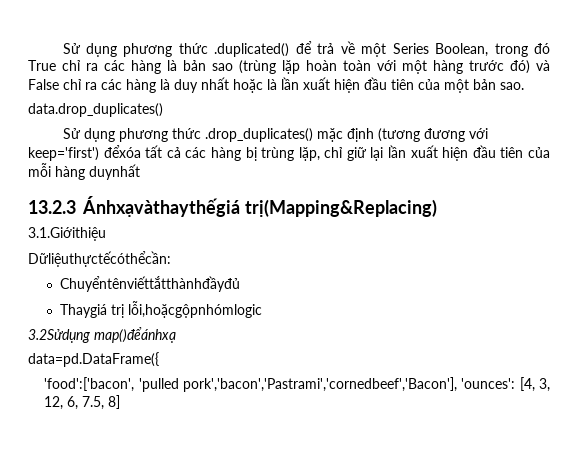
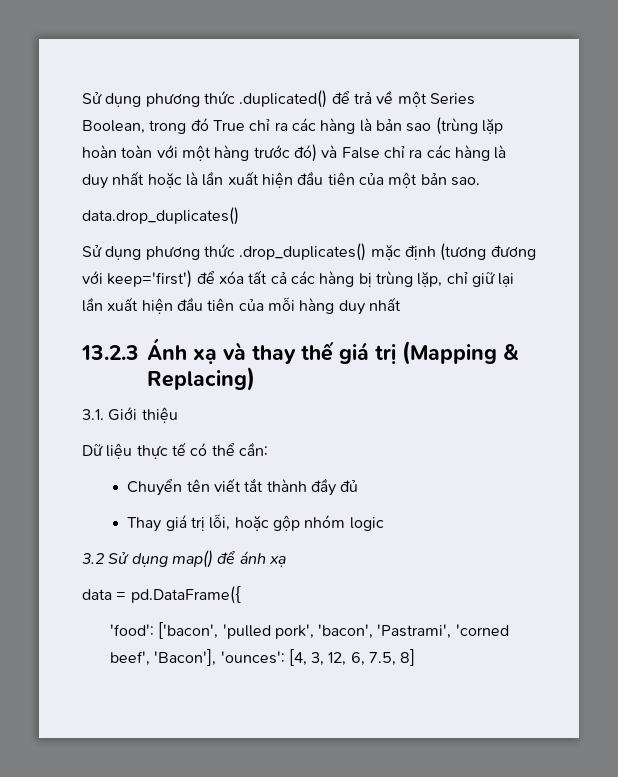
- Sử dụng phương thức .drop_duplicates() mặc định (tương đương với keep='first') đểxóa tất cả các hàng bị trùng lặp, chỉ giữ lại lần xuất hiện đầu tiên của mỗi hàng duynhất
+ Sử dụng phương thức .drop_duplicates() mặc định (tương đương với keep='first') để xóa tất cả các hàng bị trùng lặp, chỉ giữ lại lần xuất hiện đầu tiên của mỗi hàng duy nhất
- 13.2.3 Ánhxạvàthaythếgiá trị(Mapping&Replacing)
- 3.1.Giớithiệu
- Dữliệuthựctếcóthểcần:
- Chuyểntênviếttắtthànhđầyđủ
- Thaygiá trị lỗi,hoặcgộpnhómlogic
- 3.2Sửdụng map()đểánhxạ
- data=pd.DataFrame({
- 'food':['bacon', 'pulled pork','bacon','Pastrami','cornedbeef','Bacon'], 'ounces': [4, 3, 12, 6, 7.5, 8]
+ 13.2.3 Ánh xạ và thay thế giá trị (Mapping & Replacing)
+ 3.1. Giới thiệu
+ Dữ liệu thực tế có thể cần:
+ Chuyển tên viết tắt thành đầy đủ
+ Thay giá trị lỗi, hoặc gộp nhóm logic
+ 3.2 Sử dụng map() để ánh xạ
+ data = pd.DataFrame({
+ 'food': ['bacon', 'pulled pork', 'bacon', 'Pastrami', 'corned beef', 'Bacon'], 'ounces': [4, 3, 12, 6, 7.5, 8]

